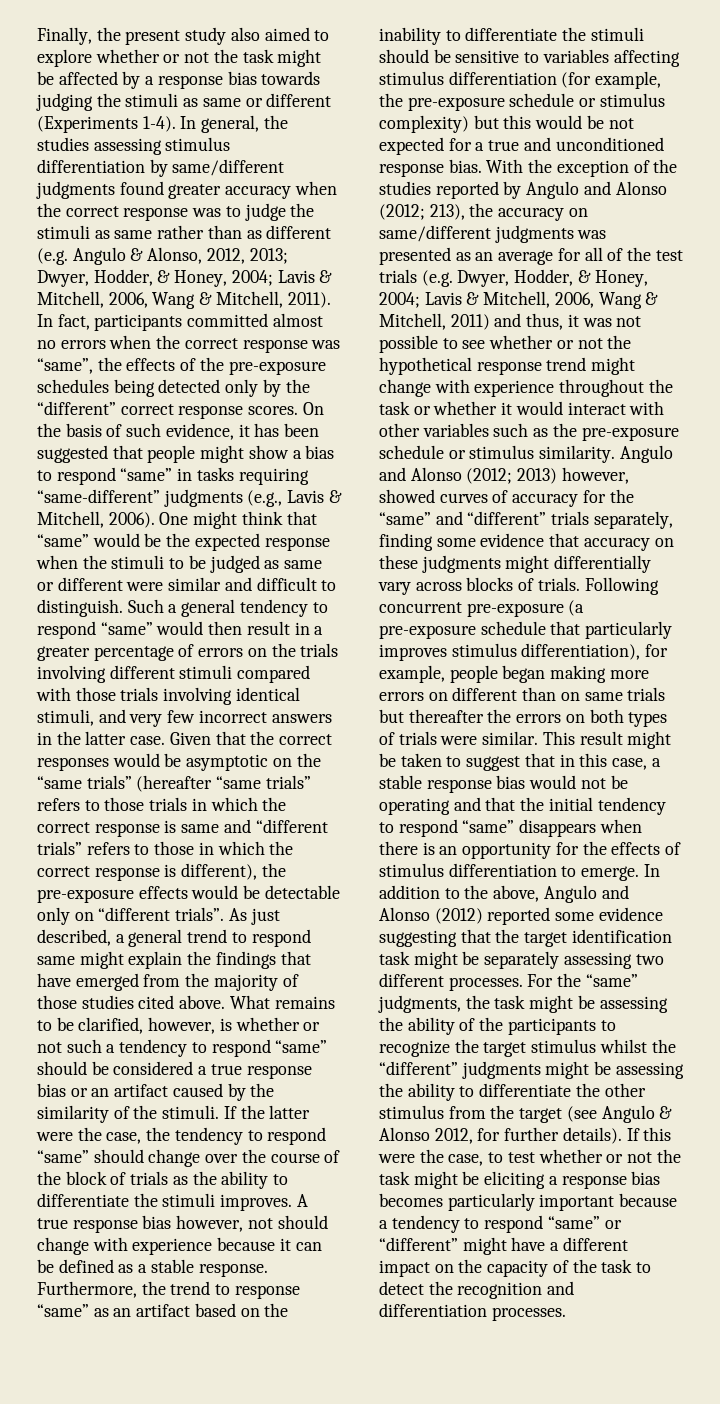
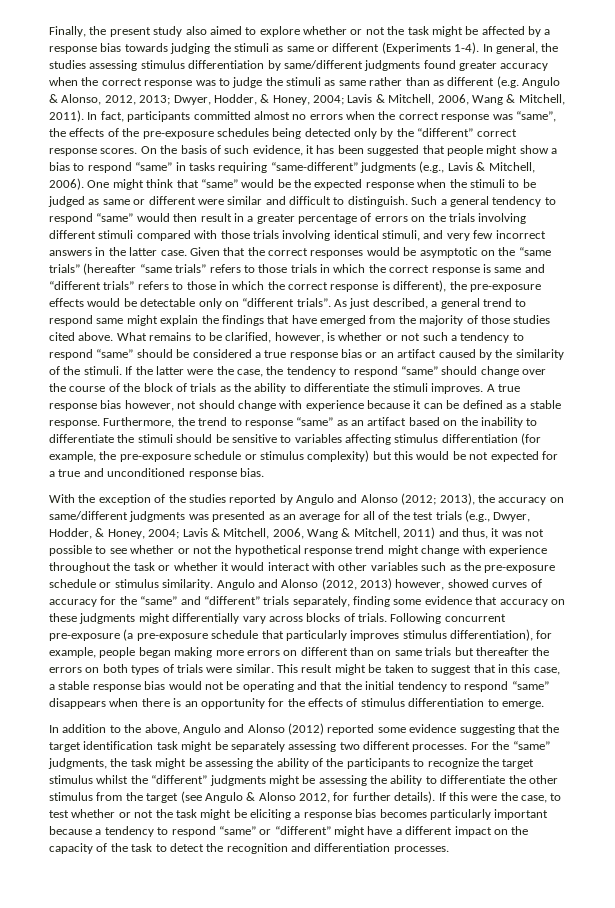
- Furthermore, the trend to response “same” as an artifact based on the inability to differentiate the stimuli should be sensitive to variables affecting stimulus differentiation (for example, the pre-exposure schedule or stimulus complexity) but this would be not expected for a true and unconditioned response bias. With the exception of the studies reported by Angulo and Alonso (2012;
+ Furthermore, the trend to response “same” as an artifact based on the inability to differentiate the stimuli should be sensitive to variables affecting stimulus differentiation (for example, the pre-exposure schedule or stimulus complexity) but this would be not expected for a true and unconditioned response bias.
+ With the exception of the studies reported by Angulo and Alonso (2012;
- 213), the accuracy on same/different judgments was presented as an average for all of the test trials (e.g. Dwyer, Hodder, & Honey, 2004;
+ 2013), the accuracy on same/different judgments was presented as an average for all of the test trials (e.g., Dwyer, Hodder, & Honey, 2004;
- Angulo and Alonso (2012; 2013) however, showed curves of accuracy for the “same” and “different” trials separately, finding some evidence that accuracy on these judgments might differentially vary across blocks of trials.
+ Angulo and Alonso (2012, 2013) however, showed curves of accuracy for the “same” and “different” trials separately, finding some evidence that accuracy on these judgments might differentially vary across blocks of trials.
- This result might be taken to suggest that in this case, a stable response bias would not be operating and that the initial tendency to respond “same” disappears when there is an opportunity for the effects of stimulus differentiation to emerge. In addition to the above, Angulo and Alonso (2012) reported some evidence suggesting that the target identification task might be separately assessing two different processes.
+ This result might be taken to suggest that in this case, a stable response bias would not be operating and that the initial tendency to respond “same” disappears when there is an opportunity for the effects of stimulus differentiation to emerge.
+ In addition to the above, Angulo and Alonso (2012) reported some evidence suggesting that the target identification task might be separately assessing two different processes.

